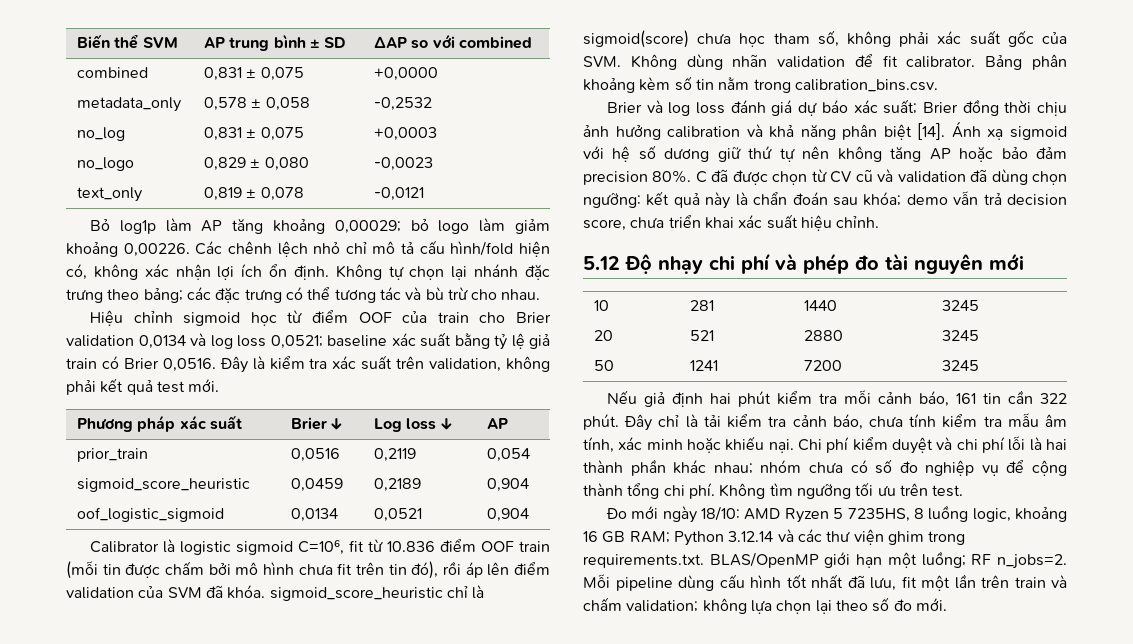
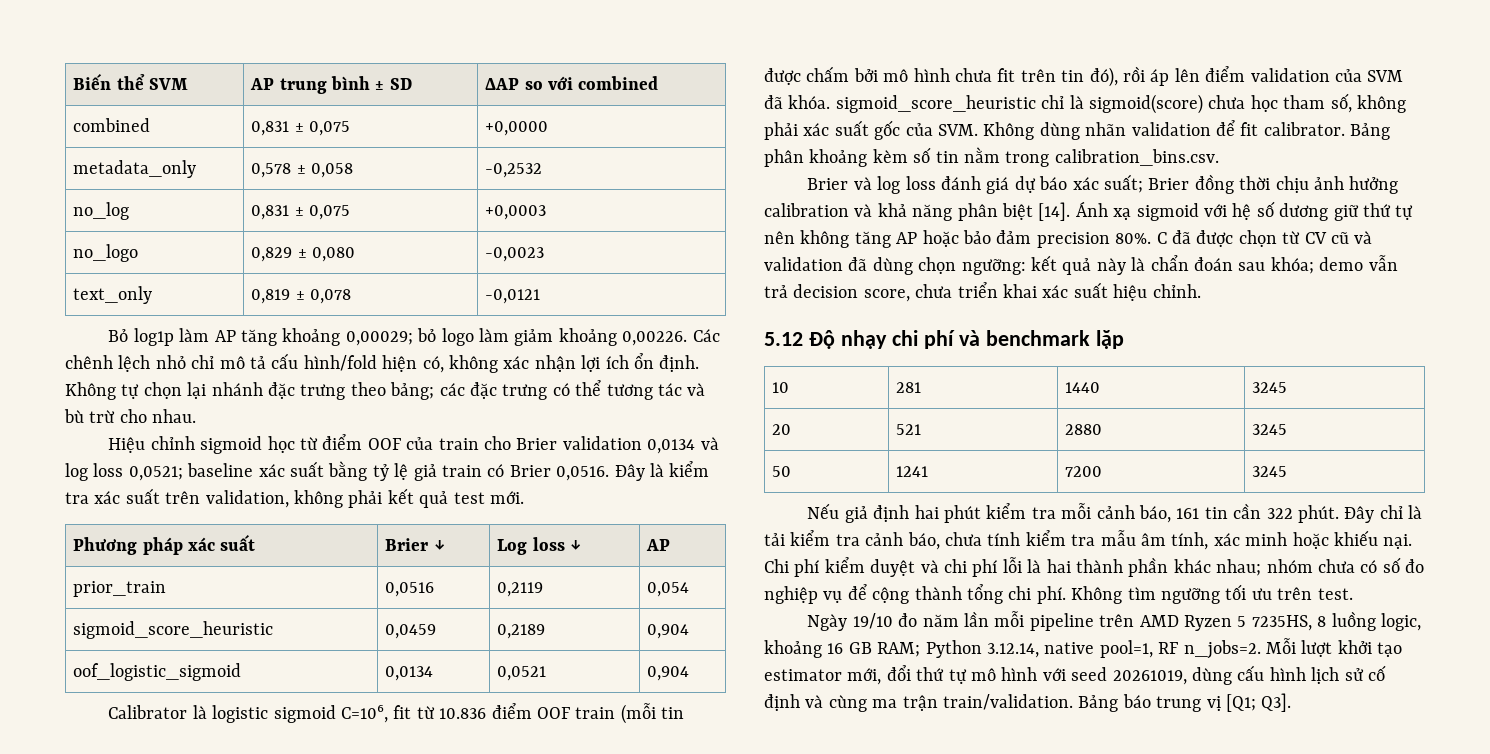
- 5.12 Độ nhạy chi phí và phép đo tài nguyên mới
+ 5.12 Độ nhạy chi phí và benchmark lặp
- Đo mới ngày 18/10: AMD Ryzen 5 7235HS, 8 luồng logic, khoảng 16 GB RAM; Python 3.12.14 và các thư viện ghim trong requirements.txt. BLAS/OpenMP giới hạn một luồng; RF n_jobs=2. Mỗi pipeline dùng cấu hình tốt nhất đã lưu, fit một lần trên train và chấm validation; không lựa chọn lại theo số đo mới.
+ Ngày 19/10 đo năm lần mỗi pipeline trên AMD Ryzen 5 7235HS, 8 luồng logic, khoảng 16 GB RAM; Python 3.12.14, native pool=1, RF n_jobs=2. Mỗi lượt khởi tạo estimator mới, đổi thứ tự mô hình với seed 20261019, dùng cấu hình lịch sử cố định và cùng ma trận train/validation. Bảng báo trung vị [Q1; Q3].

